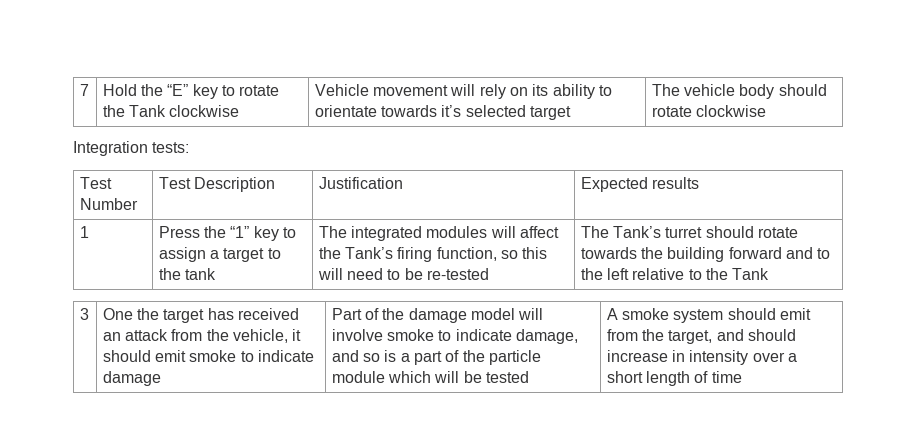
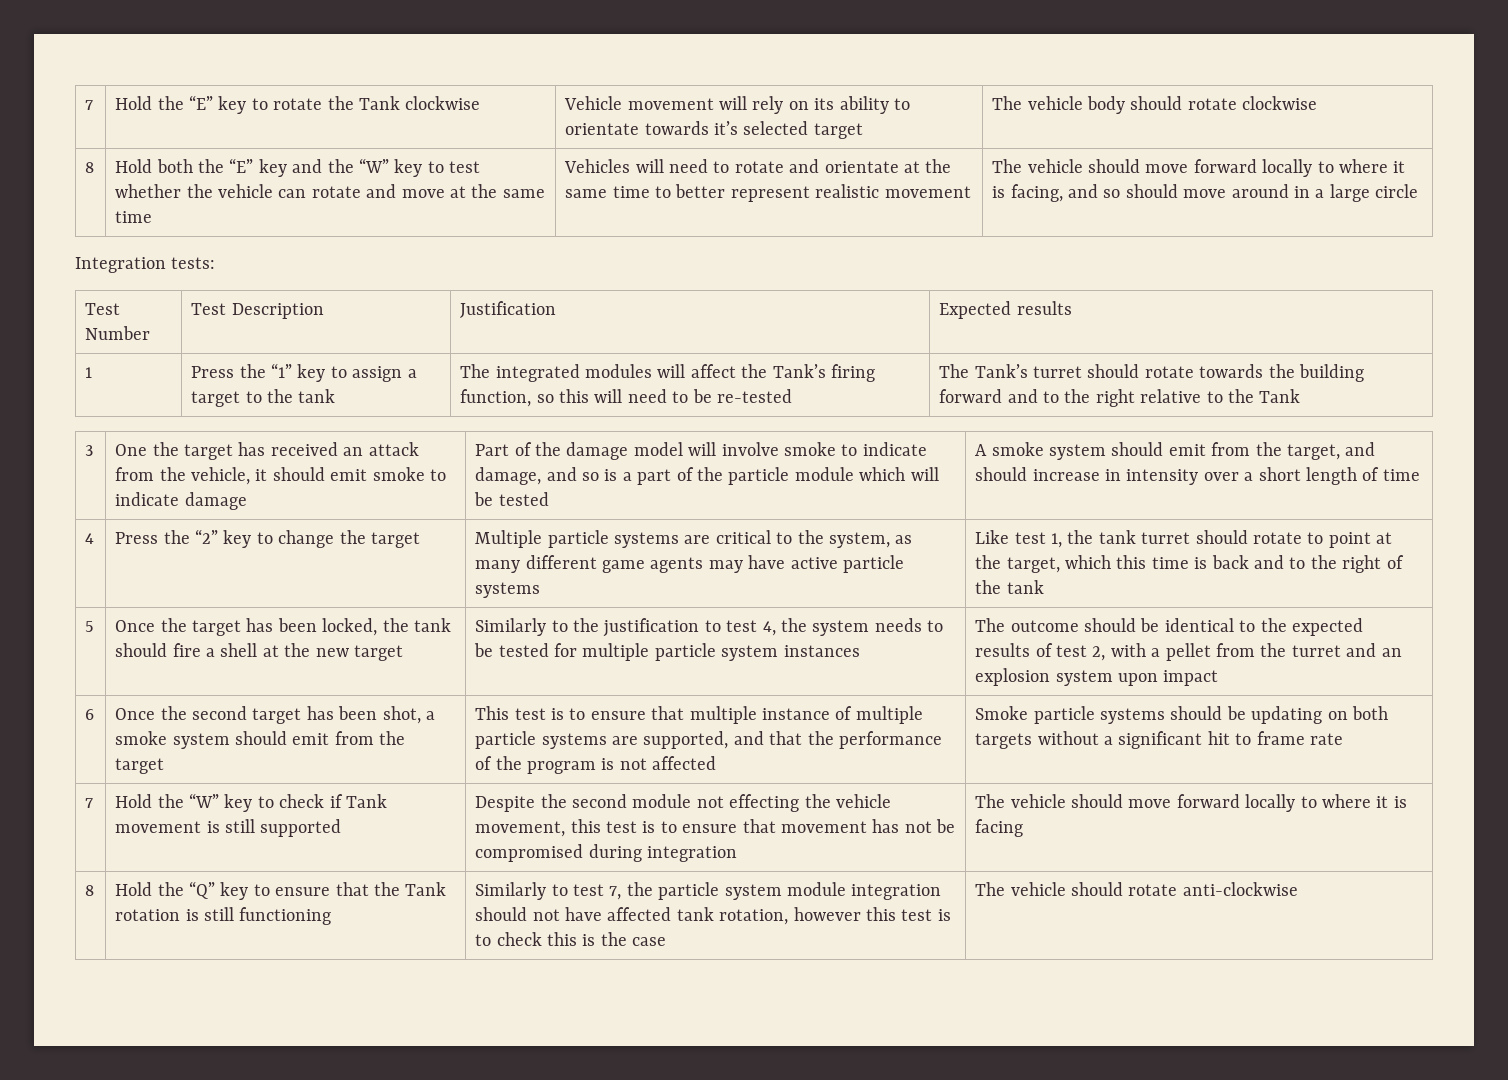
+ 8 | Hold both the “E” key and the “W” key to test whether the vehicle can rotate and move at the same time | Vehicles will need to rotate and orientate at the same time to better represent realistic movement | The vehicle should move forward locally to where it is facing, and so should move around in a large circle
- The Tank’s turret should rotate towards the building forward and to the left relative to the Tank
+ The Tank’s turret should rotate towards the building forward and to the right relative to the Tank
+ 4 | Press the “2” key to change the target | Multiple particle systems are critical to the system, as many different game agents may have active particle systems | Like test 1, the tank turret should rotate to point at the target, which this time is back and to the right of the tank
+ 5 | Once the target has been locked, the tank should fire a shell at the new target | Similarly to the justification to test 4, the system needs to be tested for multiple particle system instances | The outcome should be identical to the expected results of test 2, with a pellet from the turret and an explosion system upon impact
+ 6 | Once the second target has been shot, a smoke system should emit from the target | This test is to ensure that multiple instance of multiple particle systems are supported, and that the performance of the program is not affected | Smoke particle systems should be updating on both targets without a significant hit to frame rate
+ 7 | Hold the “W” key to check if Tank movement is still supported | Despite the second module not effecting the vehicle movement, this test is to ensure that movement has not be compromised during integration | The vehicle should move forward locally to where it is facing
+ 8 | Hold the “Q” key to ensure that the Tank rotation is still functioning | Similarly to test 7, the particle system module integration should not have affected tank rotation, however this test is to check this is the case | The vehicle should rotate anti-clockwise

